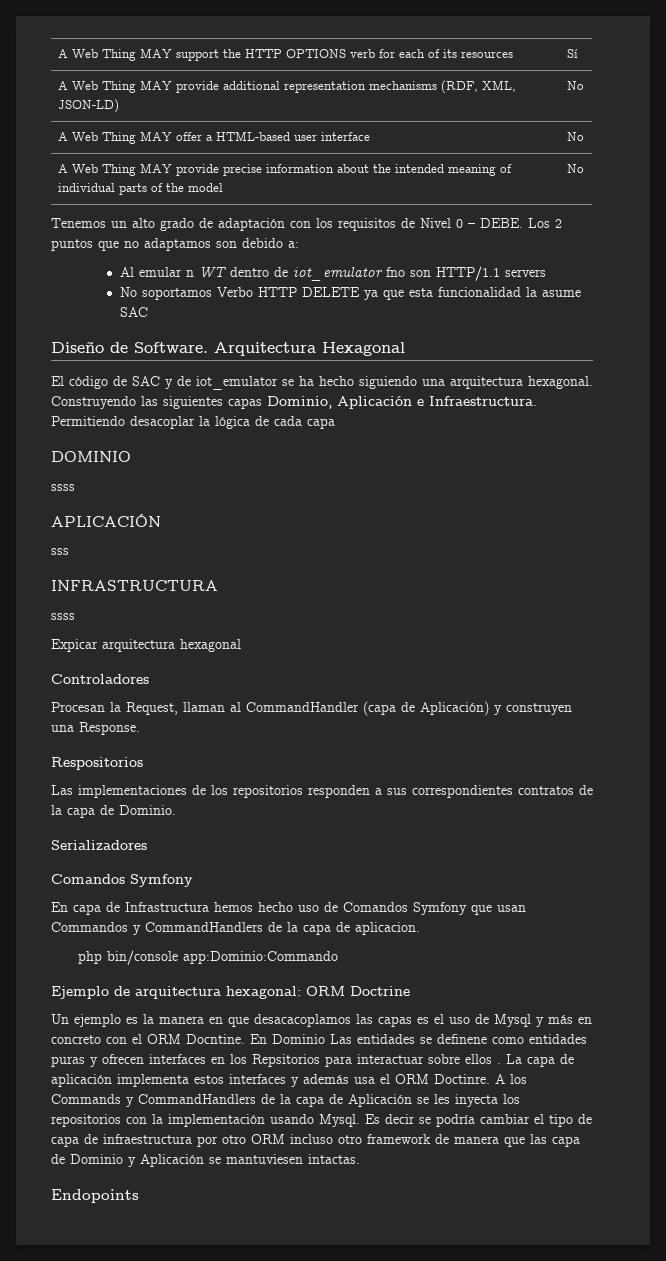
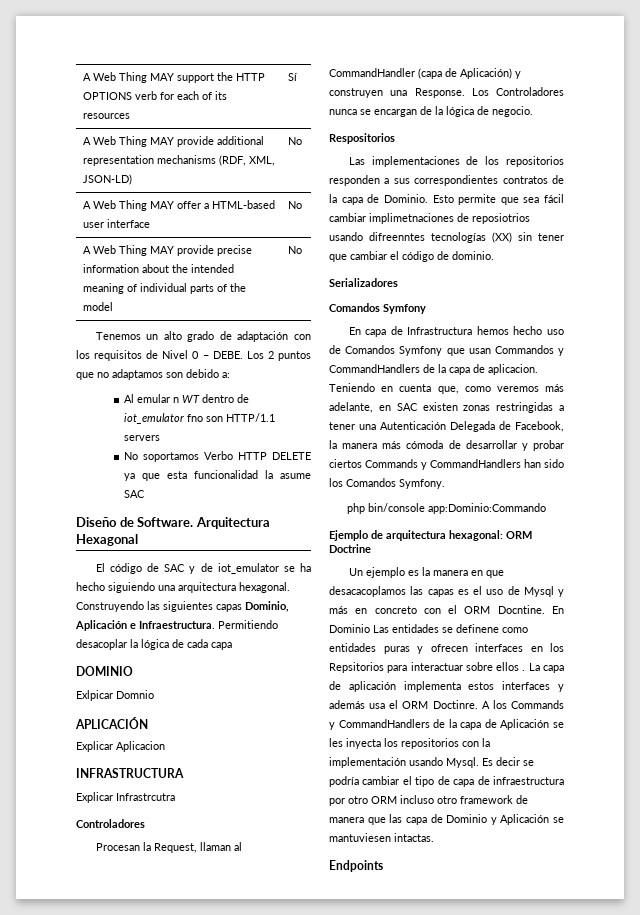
  DOMINIO
- ssss
+ Exlpicar Domnio
- sss
+ Explicar Aplicacion
  INFRASTRUCTURA
- ssss
- Expicar arquitectura hexagonal
+ Explicar Infrastrcutra
+ Los Controladores nunca se encargan de la lógica de negocio.
+ Esto permite que sea fácil cambiar implimetnaciones de reposiotrios usando difreenntes tecnologías (XX) sin tener que cambiar el código de dominio.
+ Teniendo en cuenta que, como veremos más adelante, en SAC existen zonas restringidas a tener una Autenticación Delegada de Facebook, la manera más cómoda de desarrollar y probar ciertos Commands y CommandHandlers han sido los Comandos Symfony.
- Endopoints
+ Endpoints

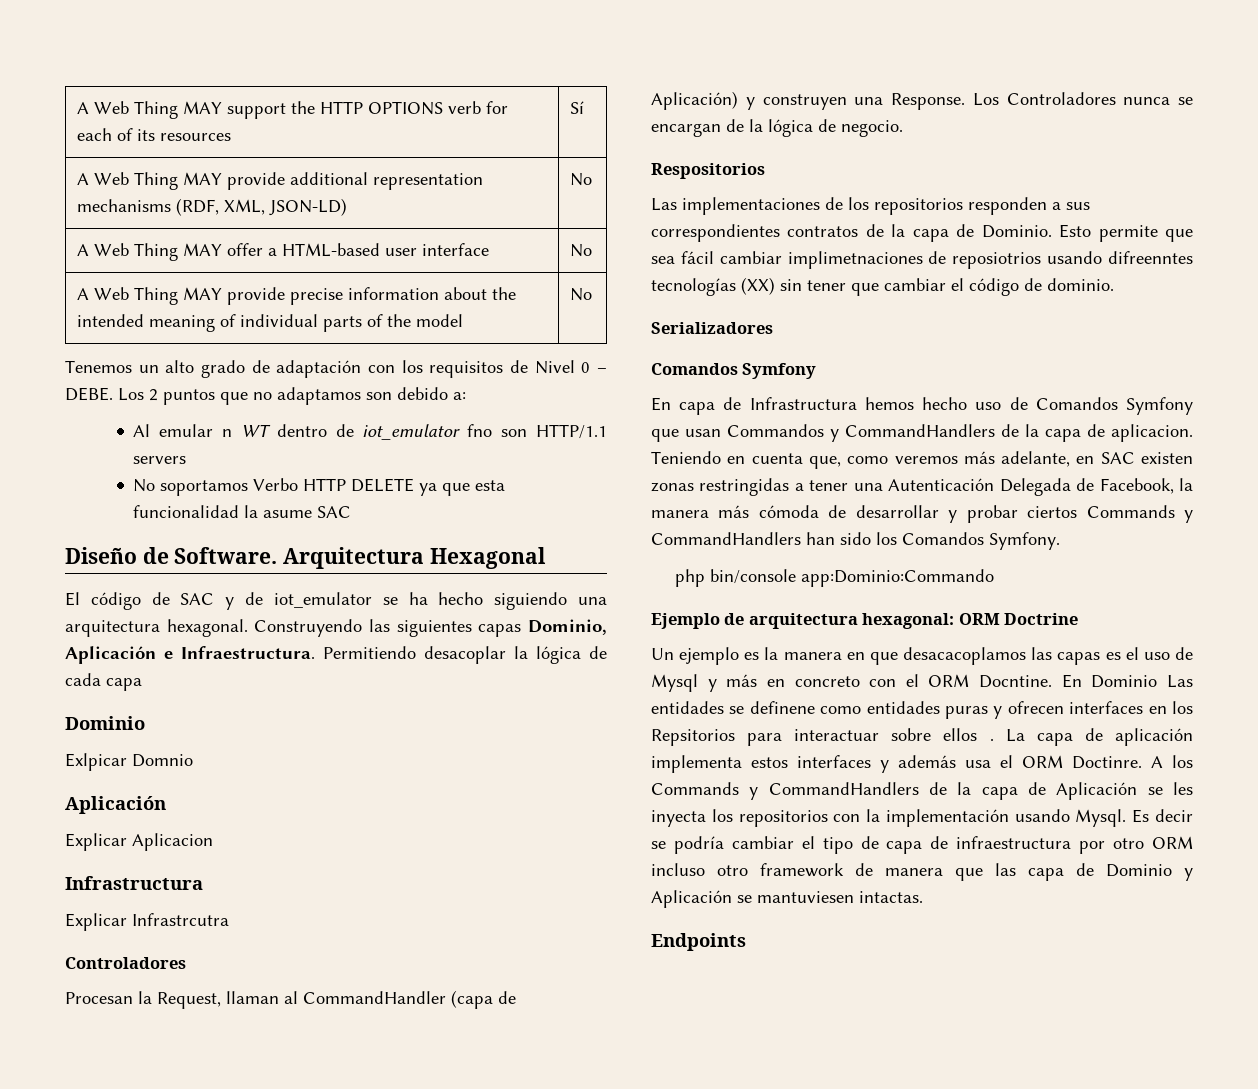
  Permitiendo desacoplar la lógica de cada capa
- DOMINIO
+ Dominio
  Exlpicar Domnio
- APLICACIÓN
+ Aplicación
  Explicar Aplicacion
- INFRASTRUCTURA
+ Infrastructura

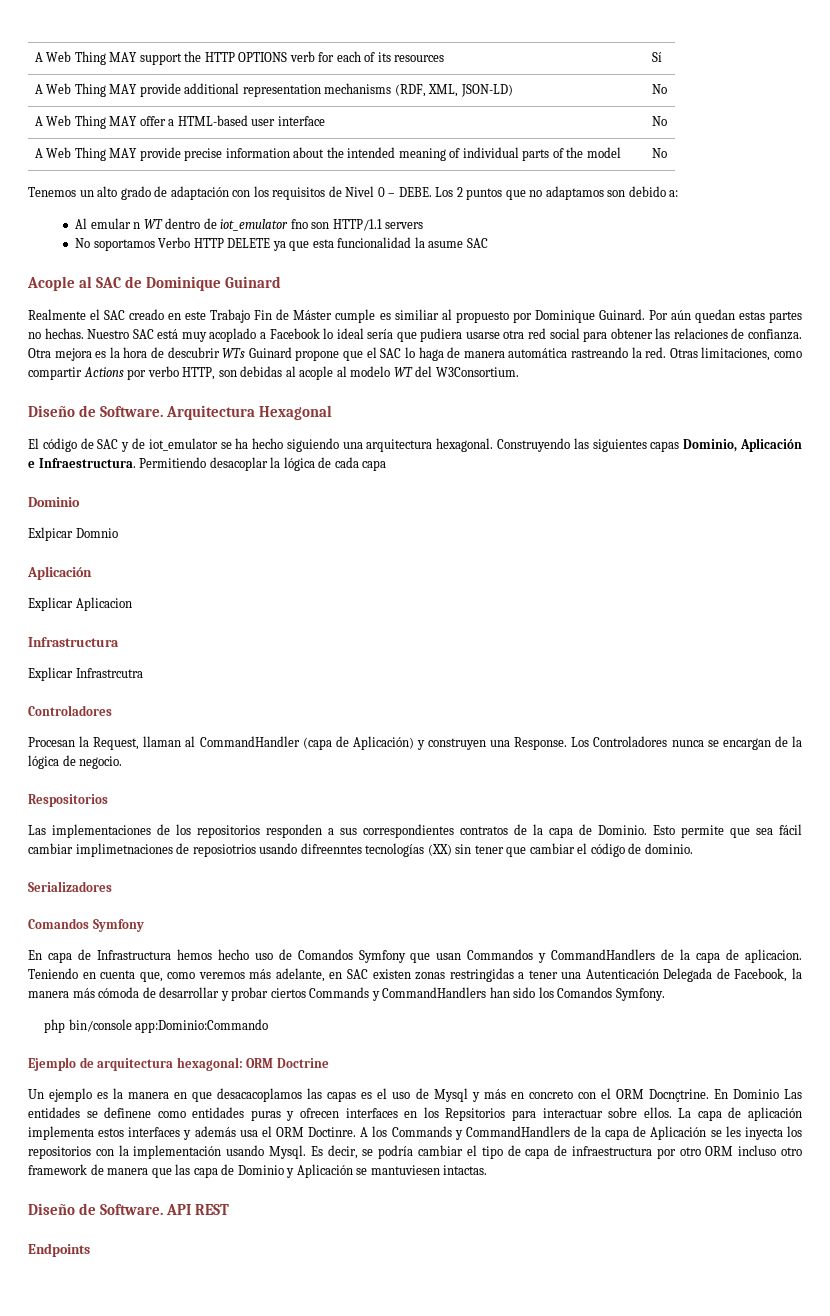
+ Acople al SAC de Dominique Guinard
+ Realmente el SAC creado en este Trabajo Fin de Máster cumple es similiar al propuesto por Dominique Guinard. Por aún quedan estas partes no hechas. Nuestro SAC está muy acoplado a Facebook lo ideal sería que pudiera usarse otra red social para obtener las relaciones de confianza. Otra mejora es la hora de descubrir WTs Guinard propone que el SAC lo haga de manera automática rastreando la red. Otras limitaciones, como compartir Actions por verbo HTTP, son debidas al acople al modelo WT del W3Consortium.
- Un ejemplo es la manera en que desacacoplamos las capas es el uso de Mysql y más en concreto con el ORM Docntine.
+ Un ejemplo es la manera en que desacacoplamos las capas es el uso de Mysql y más en concreto con el ORM Docnçtrine.
- En Dominio Las entidades se definene como entidades puras y ofrecen interfaces en los Repsitorios para interactuar sobre ellos .
+ En Dominio Las entidades se definene como entidades puras y ofrecen interfaces en los Repsitorios para interactuar sobre ellos.
- Es decir se podría cambiar el tipo de capa de infraestructura por otro ORM incluso otro framework de manera que las capa de Dominio y Aplicación se mantuviesen intactas.
+ Es decir, se podría cambiar el tipo de capa de infraestructura por otro ORM incluso otro framework de manera que las capa de Dominio y Aplicación se mantuviesen intactas.
+ Diseño de Software. API REST

